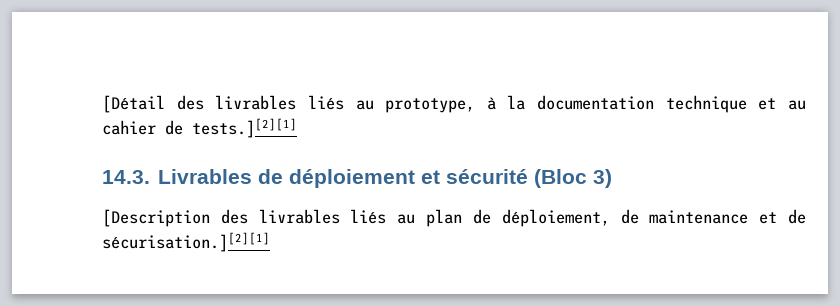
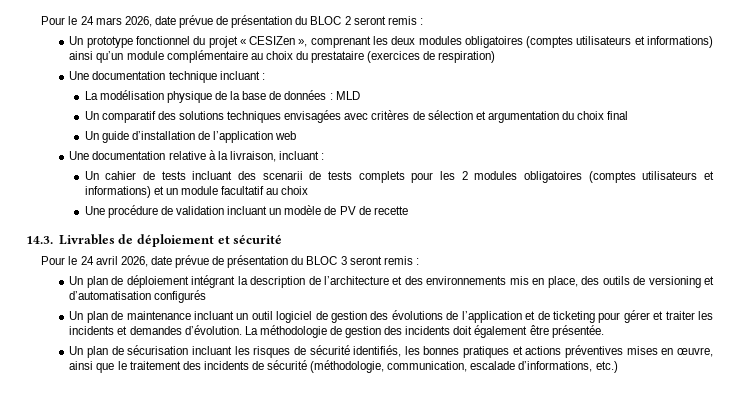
- [Détail des livrables liés au prototype, à la documentation technique et au cahier de tests.][2][1]
+ Pour le 24 mars 2026, date prévue de présentation du BLOC 2 seront remis :
+ Un prototype fonctionnel du projet « CESIZen », comprenant les deux modules obligatoires (comptes utilisateurs et informations) ainsi qu’un module complémentaire au choix du prestataire (exercices de respiration)
+ Une documentation technique incluant :
+ La modélisation physique de la base de données : MLD
+ Un comparatif des solutions techniques envisagées avec critères de sélection et argumentation du choix final
+ Un guide d’installation de l’application web
+ Une documentation relative à la livraison, incluant :
+ Un cahier de tests incluant des scenarii de tests complets pour les 2 modules obligatoires (comptes utilisateurs et informations) et un module facultatif au choix
+ Une procédure de validation incluant un modèle de PV de recette
- 14.3. Livrables de déploiement et sécurité (Bloc 3)
- [Description des livrables liés au plan de déploiement, de maintenance et de sécurisation.][2][1]
+ 14.3. Livrables de déploiement et sécurité
+ Pour le 24 avril 2026, date prévue de présentation du BLOC 3 seront remis :
+ Un plan de déploiement intégrant la description de l’architecture et des environnements mis en place, des outils de versioning et d’automatisation configurés
+ Un plan de maintenance incluant un outil logiciel de gestion des évolutions de l’application et de ticketing pour gérer et traiter les incidents et demandes d’évolution. La méthodologie de gestion des incidents doit également être présentée.
+ Un plan de sécurisation incluant les risques de sécurité identifiés, les bonnes pratiques et actions préventives mises en œuvre, ainsi que le traitement des incidents de sécurité (méthodologie, communication, escalade d’informations, etc.)

